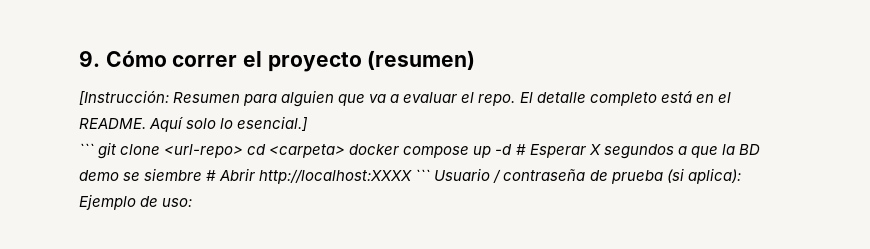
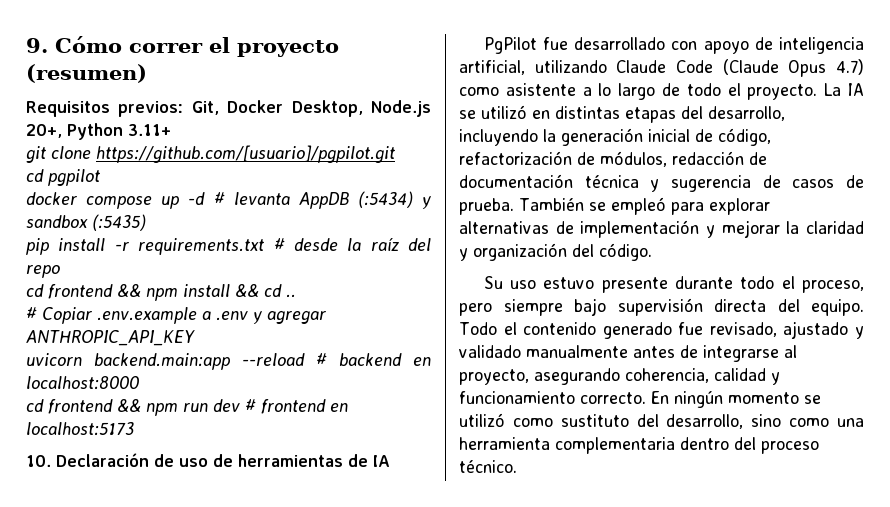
- [Instrucción: Resumen para alguien que va a evaluar el repo. El detalle completo está en el README. Aquí solo lo esencial.]
- ``` git clone <url-repo> cd <carpeta> docker compose up -d # Esperar X segundos a que la BD demo se siembre # Abrir http://localhost:XXXX ``` Usuario / contraseña de prueba (si aplica): Ejemplo de uso:
+ Requisitos previos: Git, Docker Desktop, Node.js 20+, Python 3.11+
+ git clone https://github.com/[usuario]/pgpilot.git
+ cd pgpilot
+ docker compose up -d # levanta AppDB (:5434) y sandbox (:5435)
+ pip install -r requirements.txt # desde la raíz del repo
+ cd frontend && npm install && cd ..
+ # Copiar .env.example a .env y agregar ANTHROPIC_API_KEY
+ uvicorn backend.main:app --reload # backend en localhost:8000
+ cd frontend && npm run dev # frontend en localhost:5173
+ 10. Declaración de uso de herramientas de IA
+ PgPilot fue desarrollado con apoyo de inteligencia artificial, utilizando Claude Code (Claude Opus 4.7) como asistente a lo largo de todo el proyecto. La IA se utilizó en distintas etapas del desarrollo, incluyendo la generación inicial de código, refactorización de módulos, redacción de documentación técnica y sugerencia de casos de prueba. También se empleó para explorar alternativas de implementación y mejorar la claridad y organización del código.
+ Su uso estuvo presente durante todo el proceso, pero siempre bajo supervisión directa del equipo. Todo el contenido generado fue revisado, ajustado y validado manualmente antes de integrarse al proyecto, asegurando coherencia, calidad y funcionamiento correcto. En ningún momento se utilizó como sustituto del desarrollo, sino como una herramienta complementaria dentro del proceso técnico.

